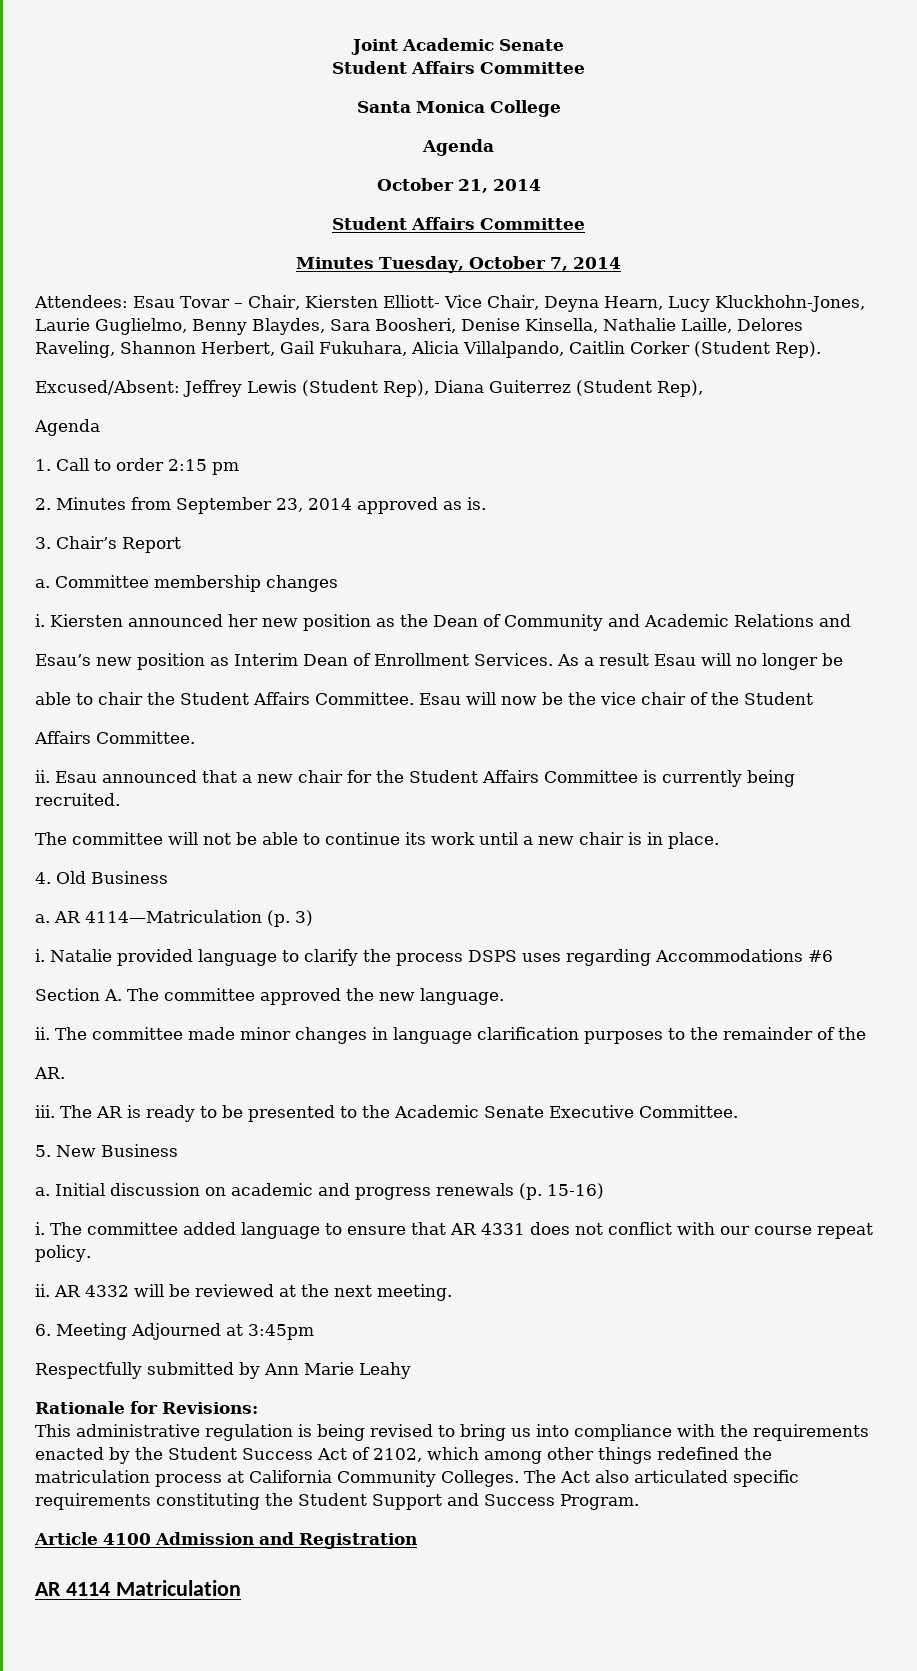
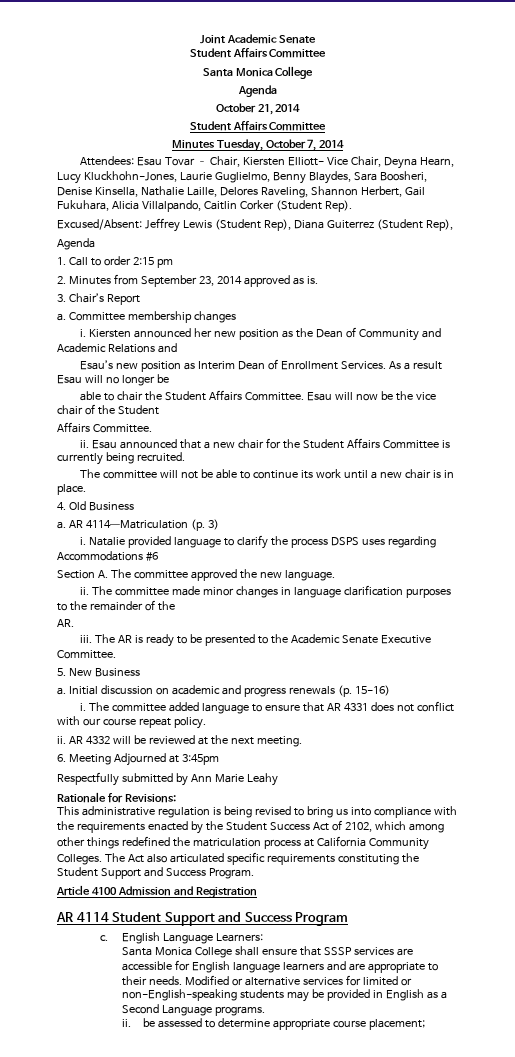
- AR 4114 Matriculation
+ AR 4114 Student Support and Success Program
+ c. English Language Learners:
+ Santa Monica College shall ensure that SSSP services are accessible for English language learners and are appropriate to their needs. Modified or alternative services for limited or non-English-speaking students may be provided in English as a Second Language programs.
+ ii. be assessed to determine appropriate course placement;

